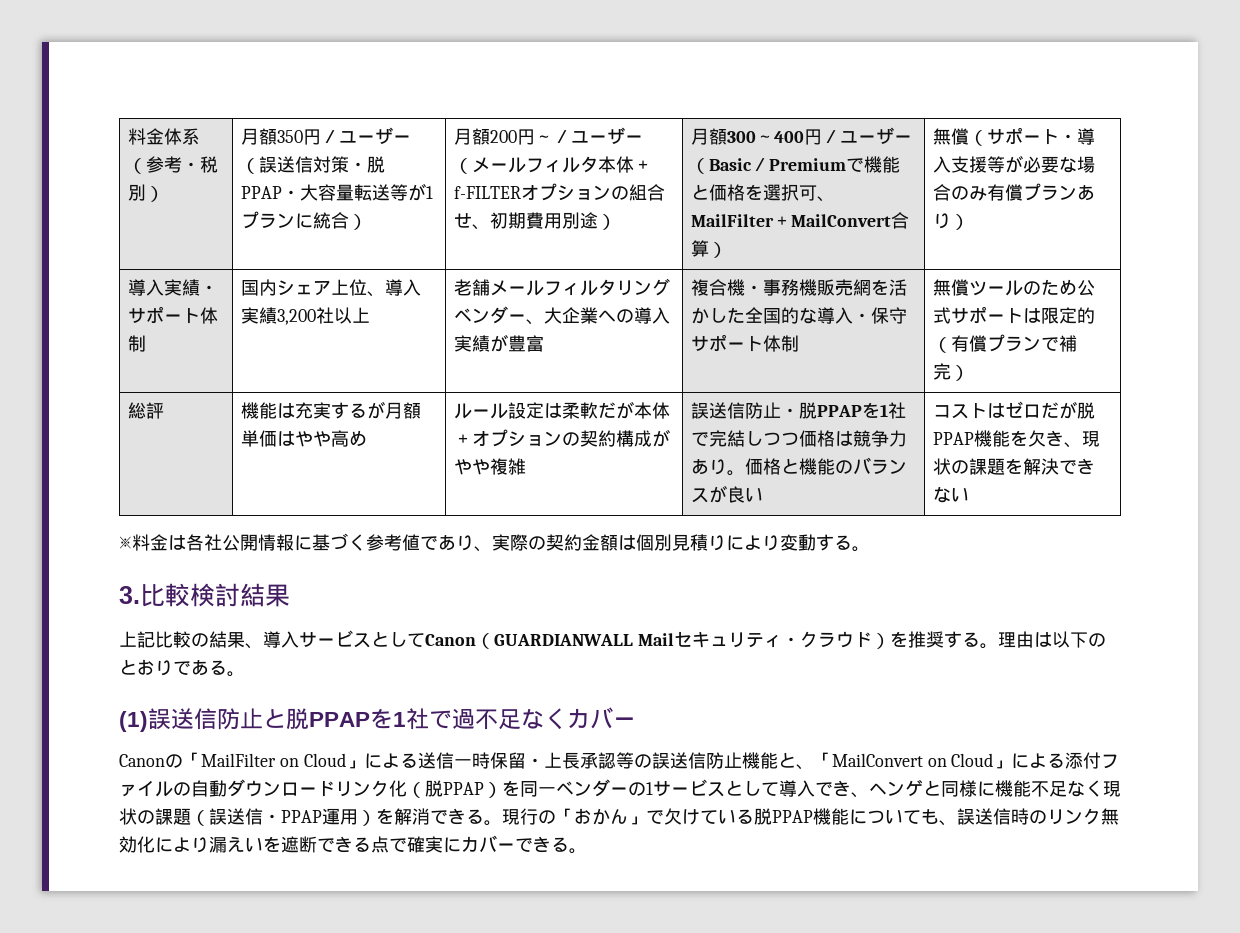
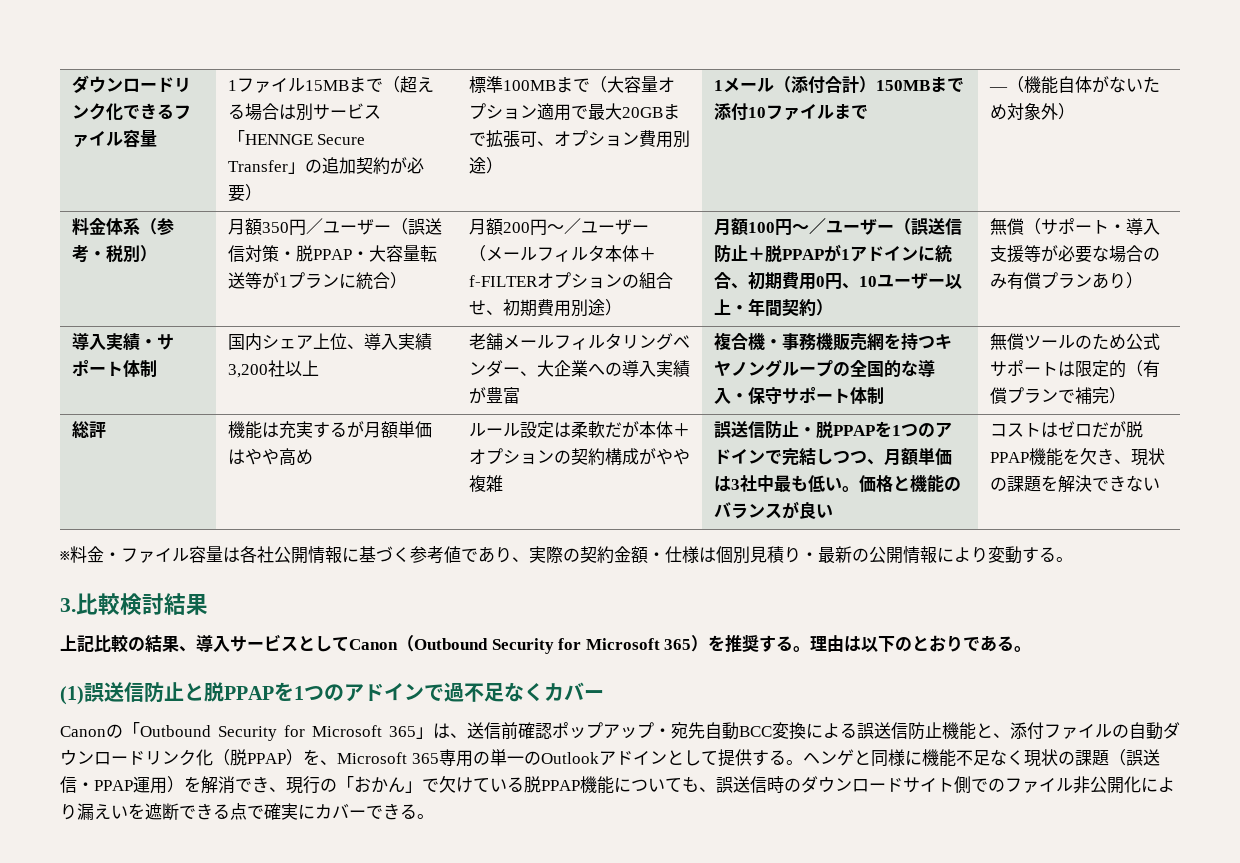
+ ダウンロードリンク化できるファイル容量 | 1ファイル15MBまで（超える場合は別サービス「HENNGE Secure Transfer」の追加契約が必要） | 標準100MBまで（大容量オプション適用で最大20GBまで拡張可、オプション費用別途） | 1メール（添付合計）150MBまで添付10ファイルまで | ―（機能自体がないため対象外）
- 月額300～400円／ユーザー（Basic／Premiumで機能と価格を選択可、MailFilter＋MailConvert合算）
+ 月額100円～／ユーザー（誤送信防止＋脱PPAPが1アドインに統合、初期費用0円、10ユーザー以上・年間契約）
- 複合機・事務機販売網を活かした全国的な導入・保守サポート体制
+ 複合機・事務機販売網を持つキヤノングループの全国的な導入・保守サポート体制
- 誤送信防止・脱PPAPを1社で完結しつつ価格は競争力あり。
+ 誤送信防止・脱PPAPを1つのアドインで完結しつつ、月額単価は3社中最も低い。
- ※料金は各社公開情報に基づく参考値であり、実際の契約金額は個別見積りにより変動する。
+ ※料金・ファイル容量は各社公開情報に基づく参考値であり、実際の契約金額・仕様は個別見積り・最新の公開情報により変動する。
- 上記比較の結果、導入サービスとしてCanon（GUARDIANWALL Mailセキュリティ・クラウド）を推奨する。
+ 上記比較の結果、導入サービスとしてCanon（Outbound Security for Microsoft 365）を推奨する。
- (1)誤送信防止と脱PPAPを1社で過不足なくカバー
+ (1)誤送信防止と脱PPAPを1つのアドインで過不足なくカバー
- Canonの「MailFilter on Cloud」による送信一時保留・上長承認等の誤送信防止機能と、「MailConvert on Cloud」による添付ファイルの自動ダウンロードリンク化（脱PPAP）を同一ベンダーの1サービスとして導入でき、ヘンゲと同様に機能不足なく現状の課題（誤送信・PPAP運用）を解消できる。現行の「おかん」で欠けている脱PPAP機能についても、誤送信時のリンク無効化により漏えいを遮断できる点で確実にカバーできる。
+ Canonの「Outbound Security for Microsoft 365」は、送信前確認ポップアップ・宛先自動BCC変換による誤送信防止機能と、添付ファイルの自動ダウンロードリンク化（脱PPAP）を、Microsoft 365専用の単一のOutlookアドインとして提供する。ヘンゲと同様に機能不足なく現状の課題（誤送信・PPAP運用）を解消でき、現行の「おかん」で欠けている脱PPAP機能についても、誤送信時のダウンロードサイト側でのファイル非公開化により漏えいを遮断できる点で確実にカバーできる。

